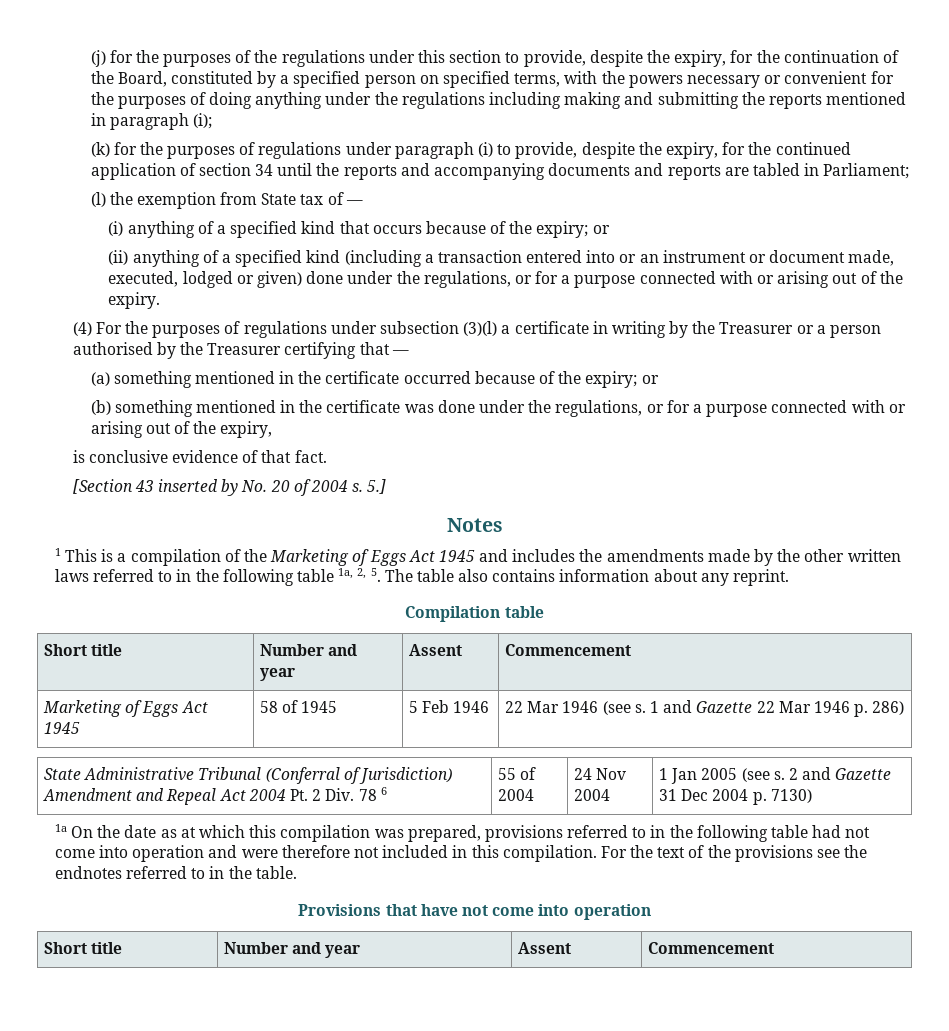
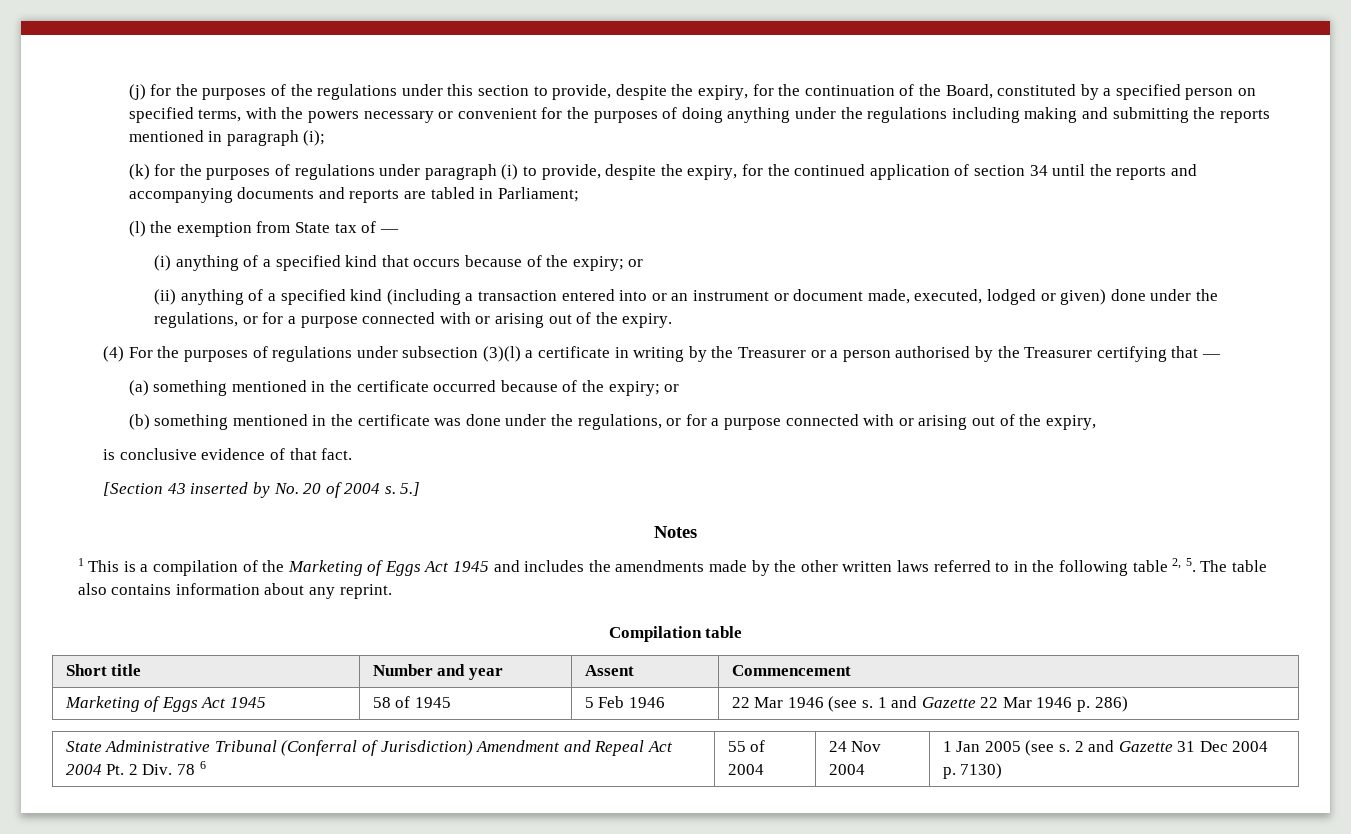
- 1 This is a compilation of the Marketing of Eggs Act 1945 and includes the amendments made by the other written laws referred to in the following table 1a, 2, 5. The table also contains information about any reprint.
+ 1 This is a compilation of the Marketing of Eggs Act 1945 and includes the amendments made by the other written laws referred to in the following table 2, 5. The table also contains information about any reprint.
- 1a On the date as at which this compilation was prepared, provisions referred to in the following table had not come into operation and were therefore not included in this compilation. For the text of the provisions see the endnotes referred to in the table.
- Provisions that have not come into operation
- Short title | Number and year | Assent | Commencement

